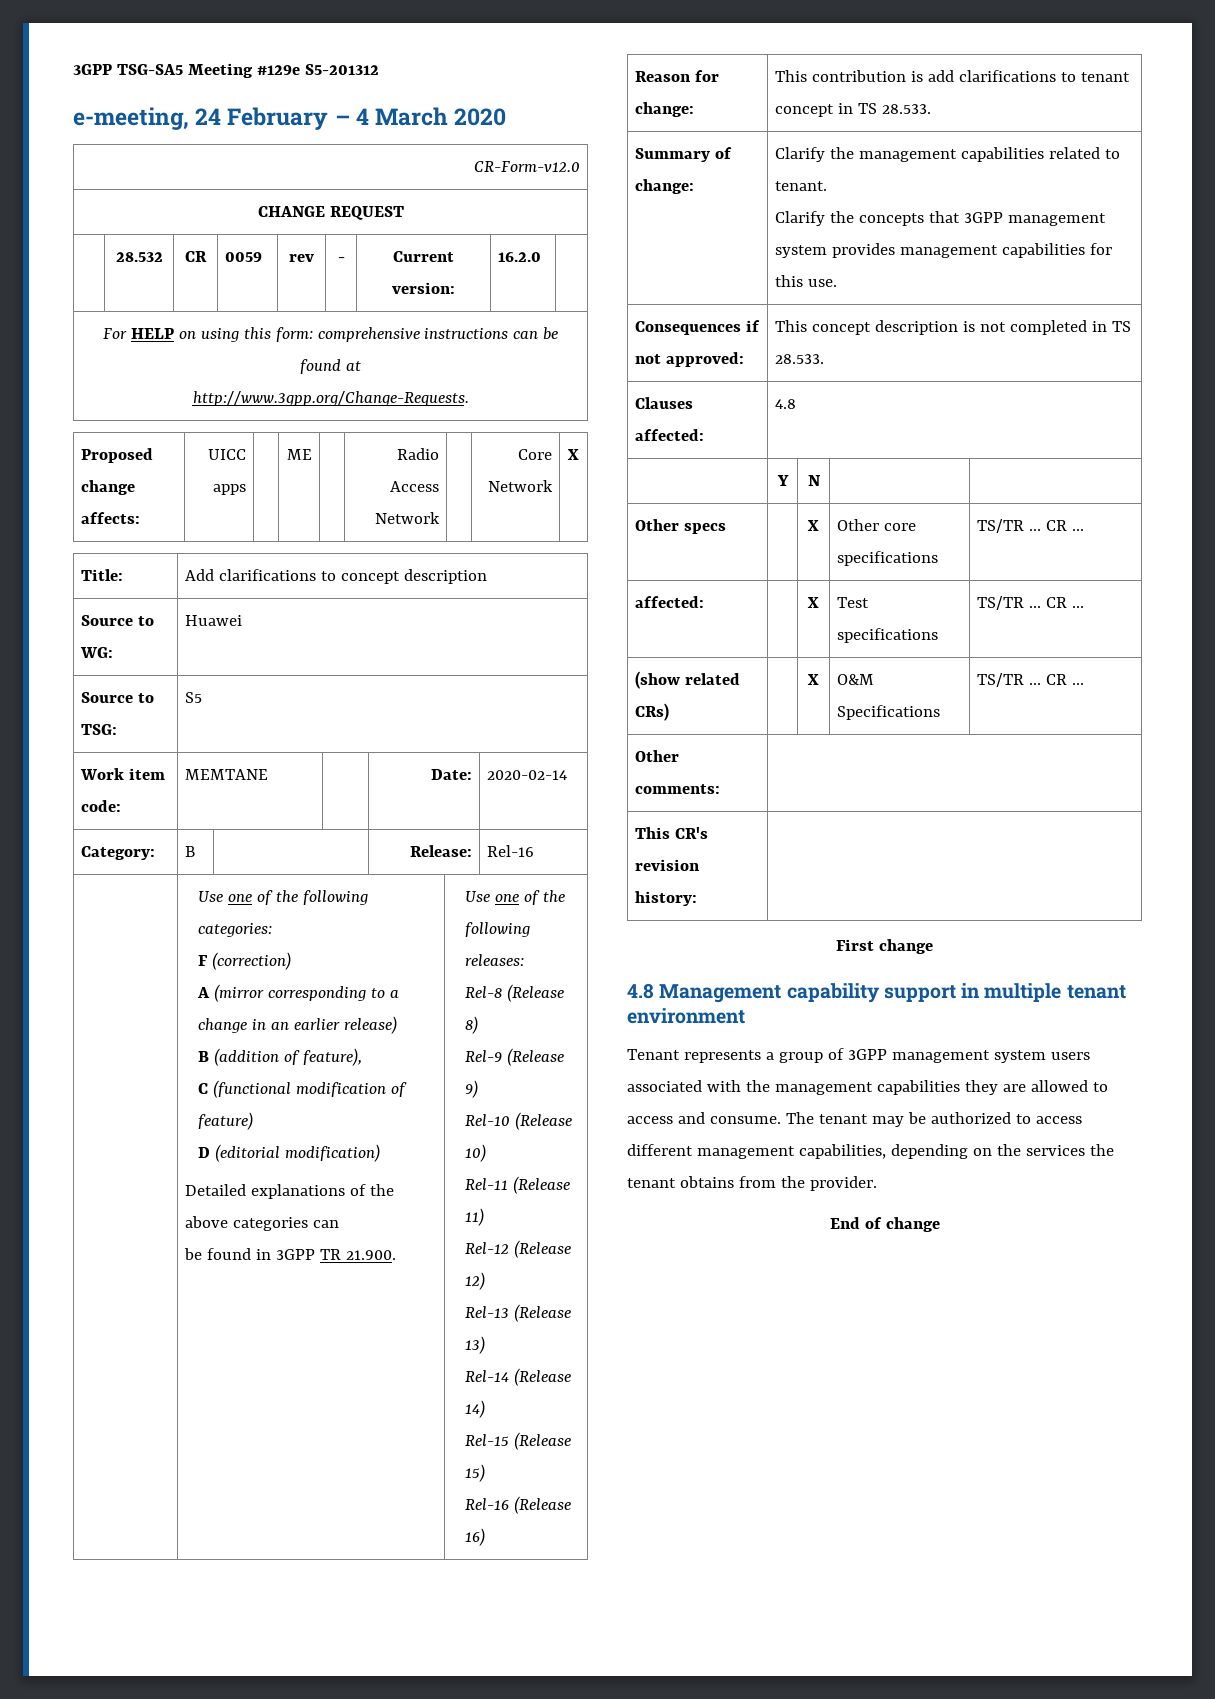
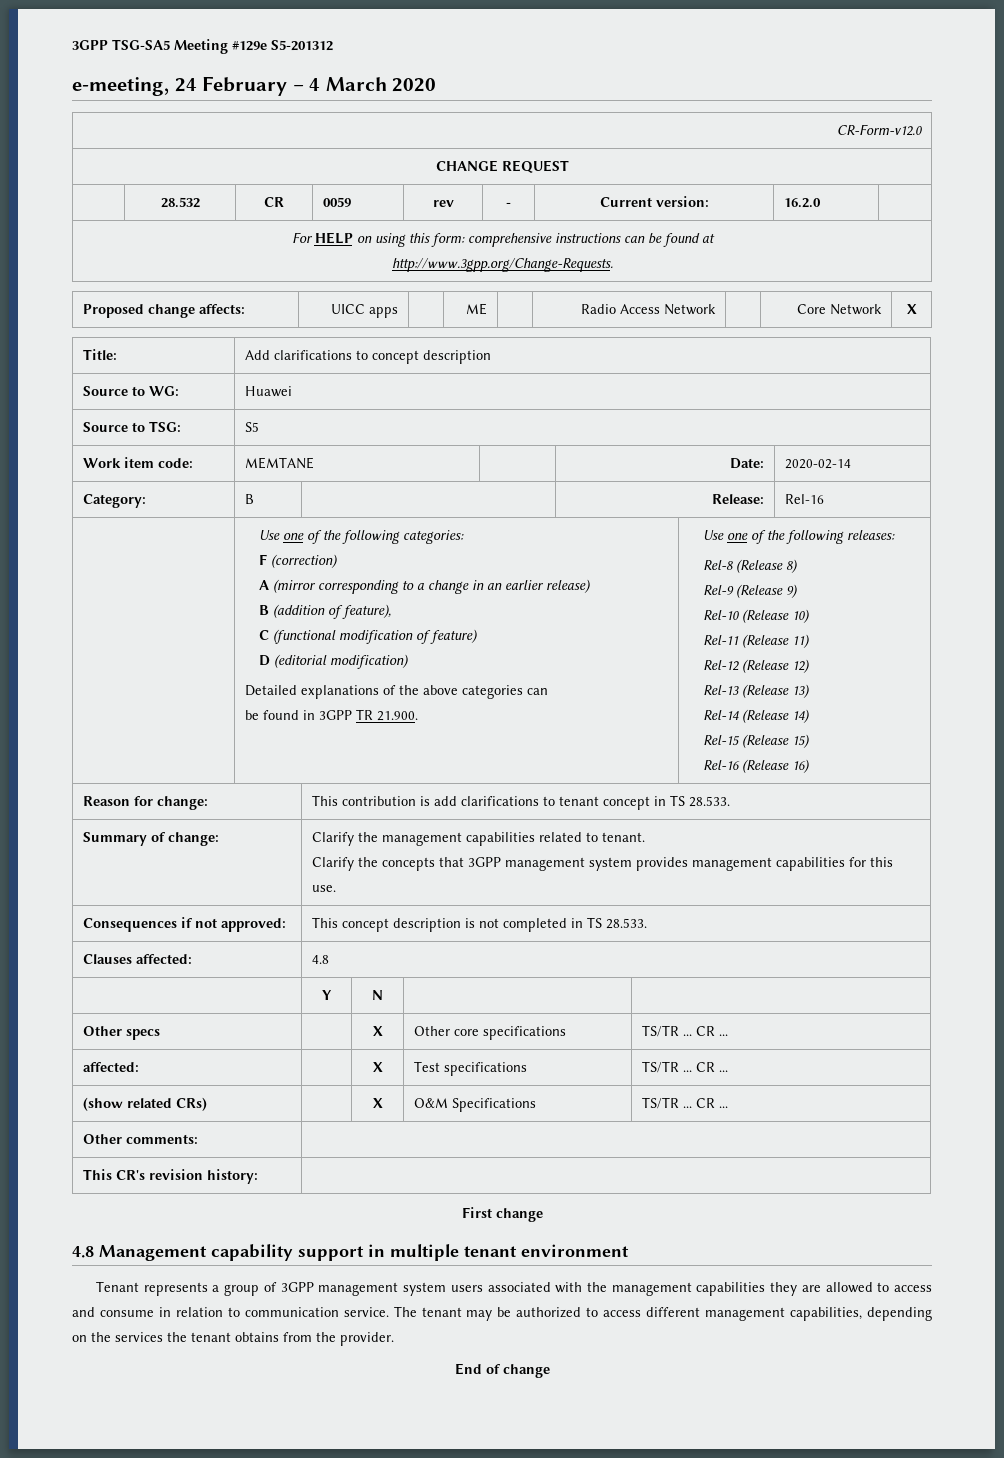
- Tenant represents a group of 3GPP management system users associated with the management capabilities they are allowed to access and consume.
+ Tenant represents a group of 3GPP management system users associated with the management capabilities they are allowed to access and consume in relation to communication service.

